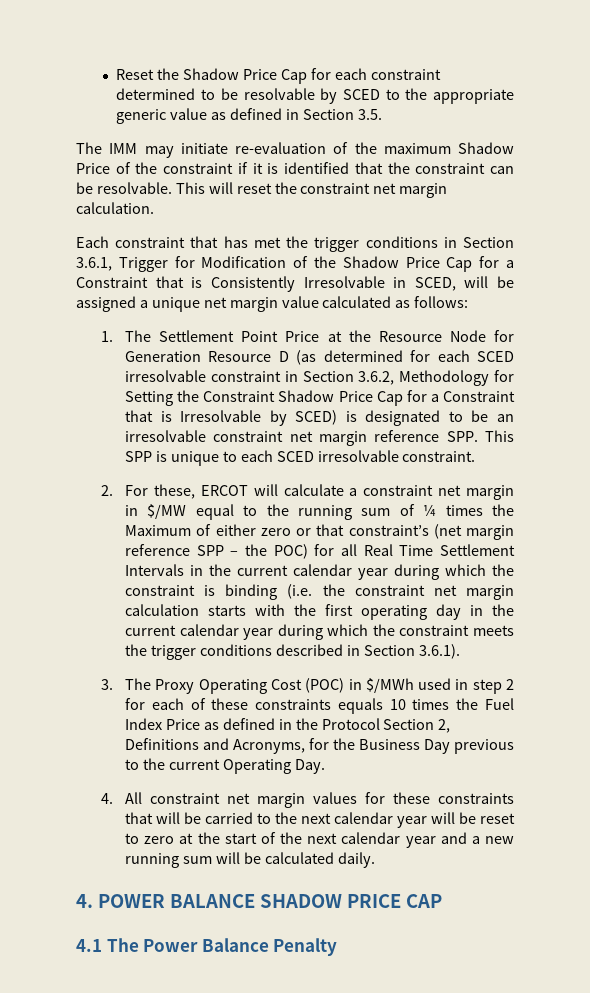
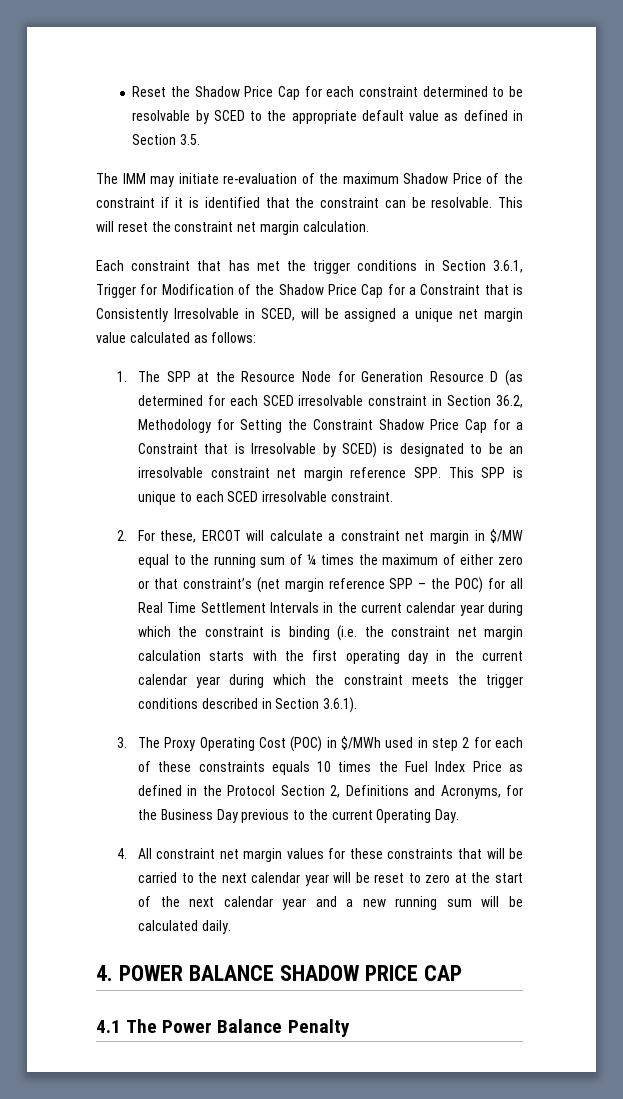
- Reset the Shadow Price Cap for each constraint determined to be resolvable by SCED to the appropriate generic value as defined in Section 3.5.
+ Reset the Shadow Price Cap for each constraint determined to be resolvable by SCED to the appropriate default value as defined in Section 3.5.
- 1. The Settlement Point Price at the Resource Node for Generation Resource D (as determined for each SCED irresolvable constraint in Section 3.6.2, Methodology for Setting the Constraint Shadow Price Cap for a Constraint that is Irresolvable by SCED) is designated to be an irresolvable constraint net margin reference SPP. This SPP is unique to each SCED irresolvable constraint.
+ 1. The SPP at the Resource Node for Generation Resource D (as determined for each SCED irresolvable constraint in Section 36.2, Methodology for Setting the Constraint Shadow Price Cap for a Constraint that is Irresolvable by SCED) is designated to be an irresolvable constraint net margin reference SPP. This SPP is unique to each SCED irresolvable constraint.
- 2. For these, ERCOT will calculate a constraint net margin in $/MW equal to the running sum of ¼ times the Maximum of either zero or that constraint’s (net margin reference SPP – the POC) for all Real Time Settlement Intervals in the current calendar year during which the constraint is binding (i.e. the constraint net margin calculation starts with the first operating day in the current calendar year during which the constraint meets the trigger conditions described in Section 3.6.1).
+ 2. For these, ERCOT will calculate a constraint net margin in $/MW equal to the running sum of ¼ times the maximum of either zero or that constraint’s (net margin reference SPP – the POC) for all Real Time Settlement Intervals in the current calendar year during which the constraint is binding (i.e. the constraint net margin calculation starts with the first operating day in the current calendar year during which the constraint meets the trigger conditions described in Section 3.6.1).

